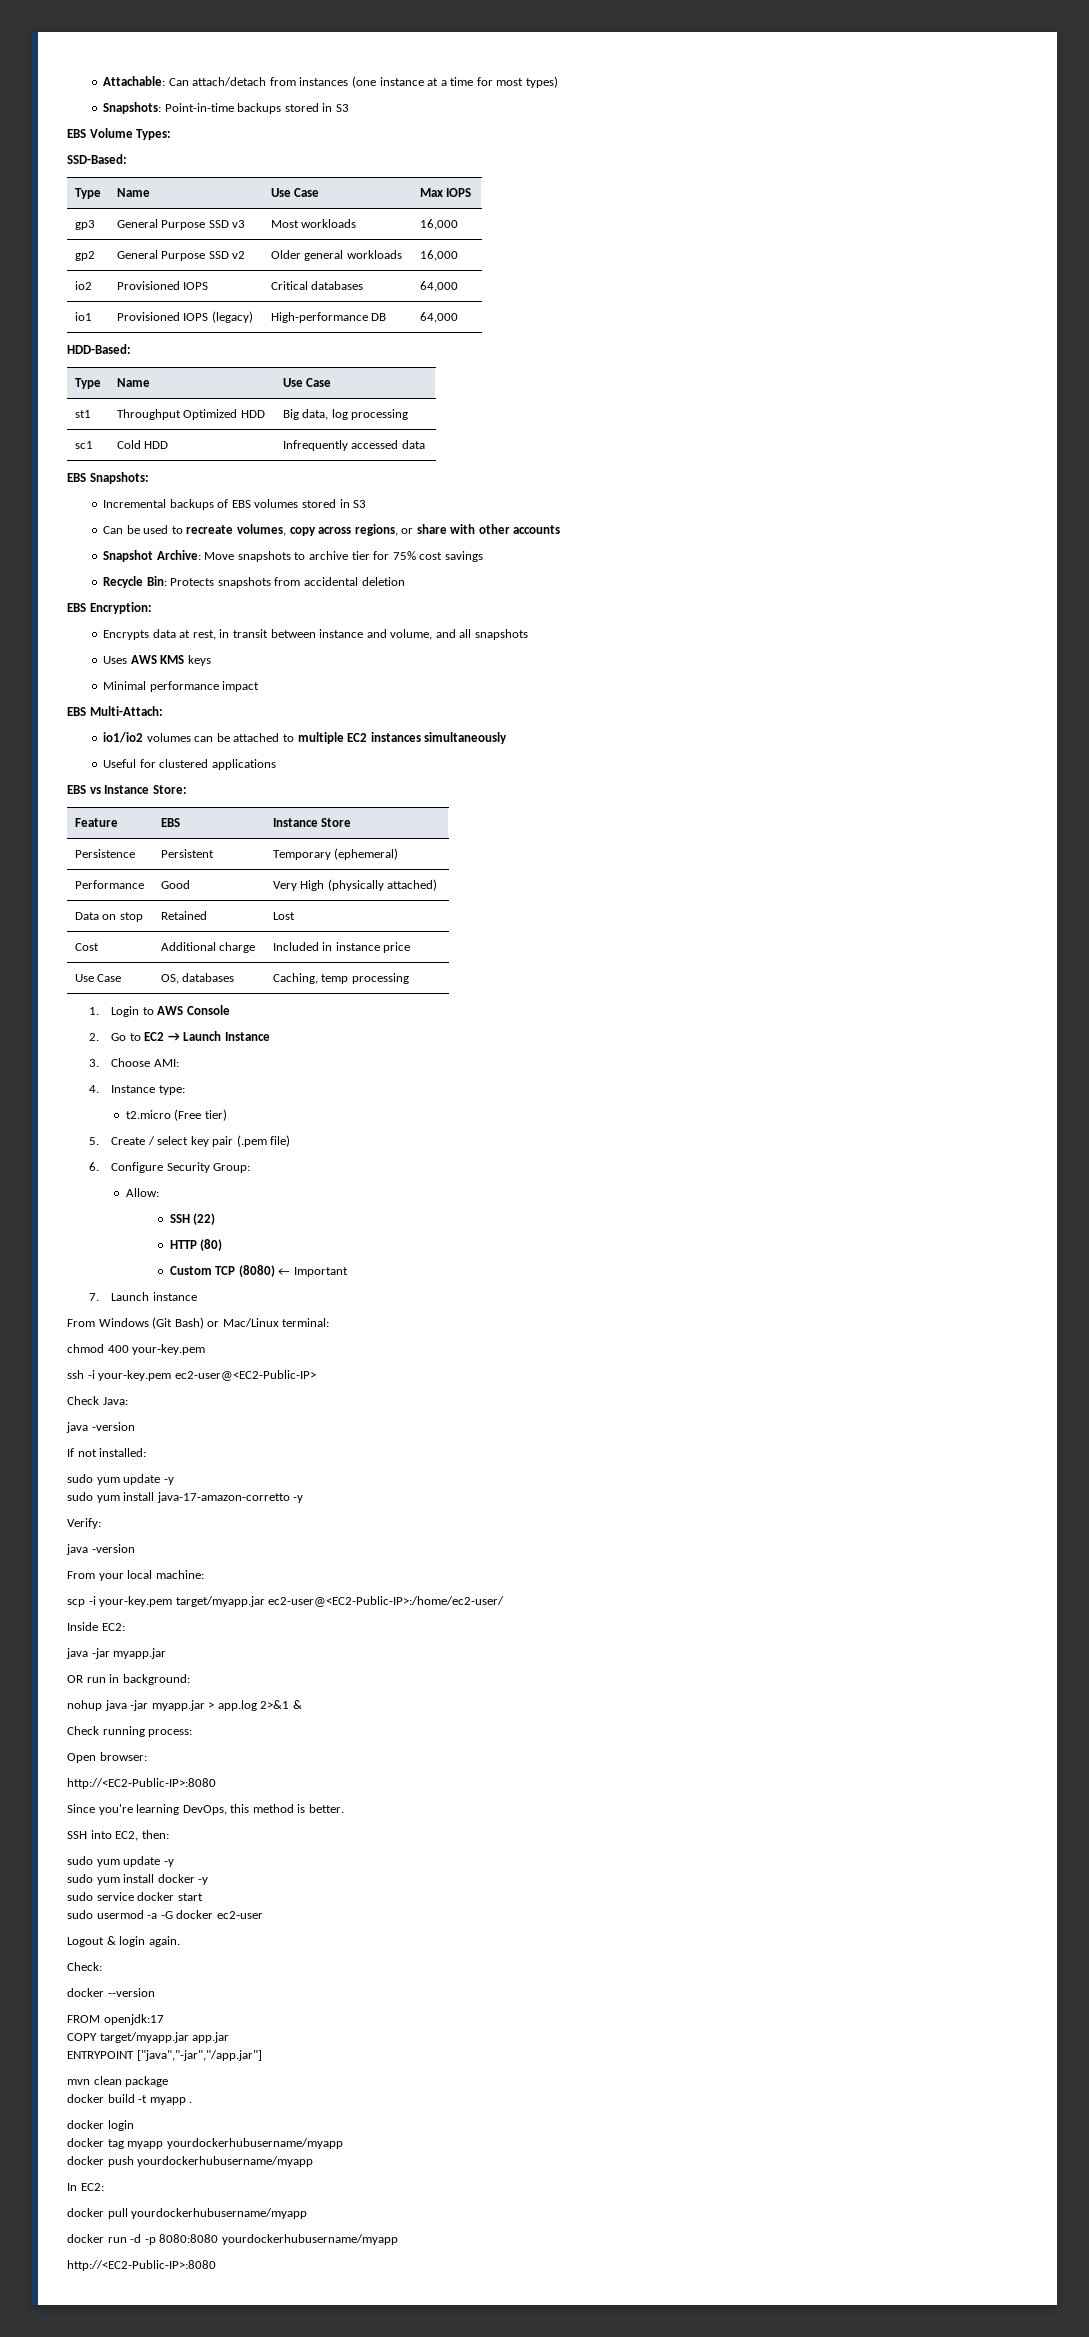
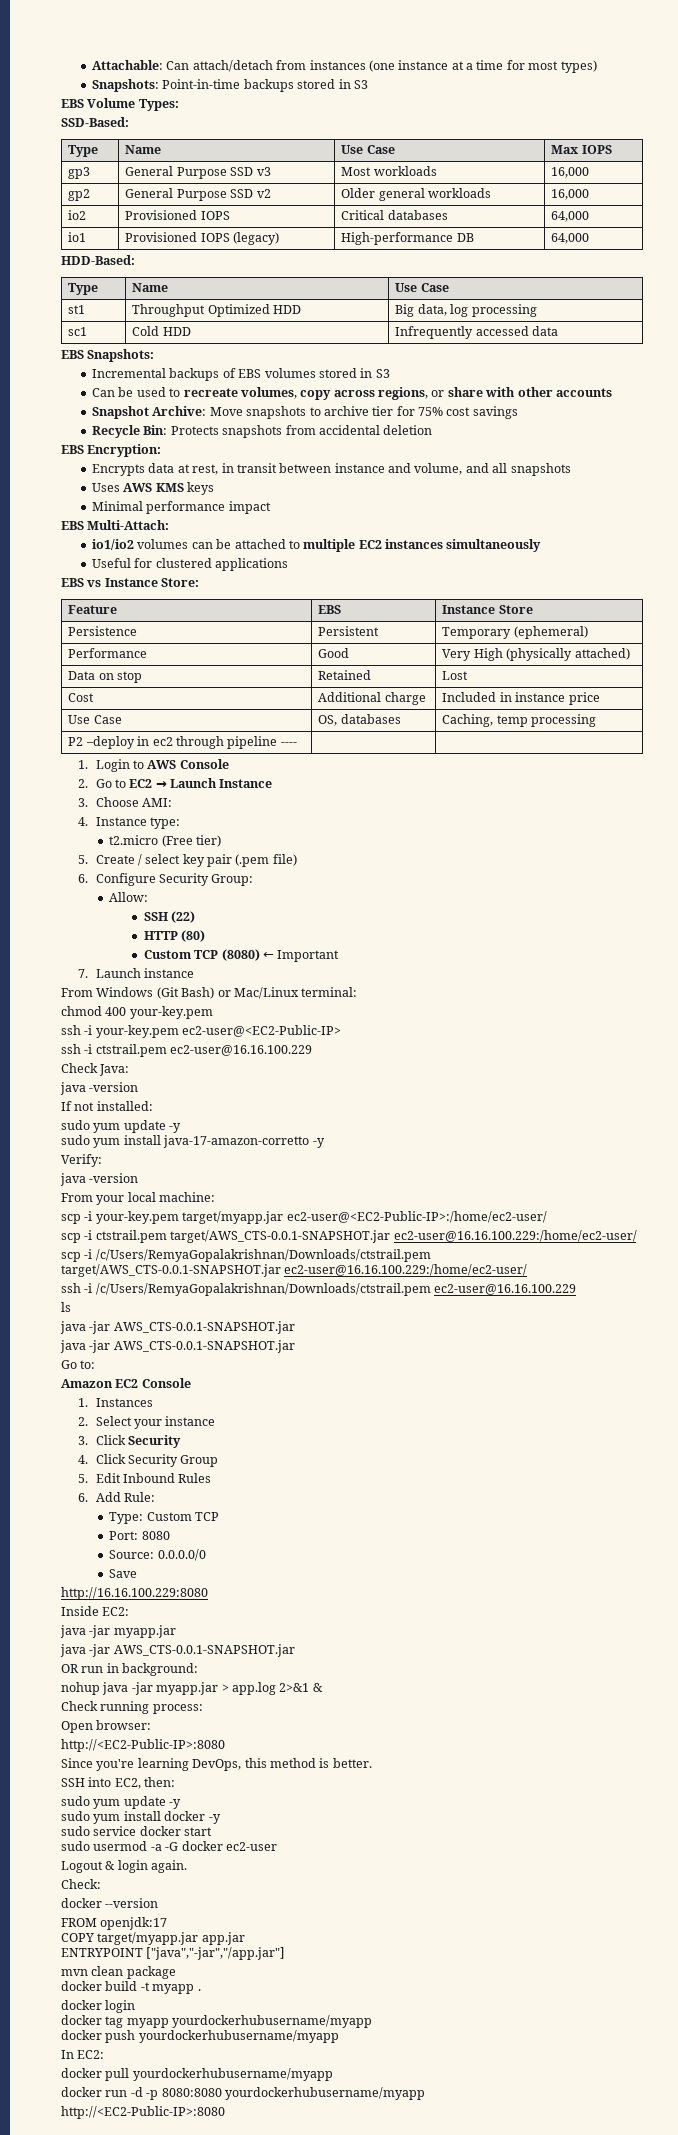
+ P2 –deploy in ec2 through pipeline ---- | |
+ ssh -i ctstrail.pem ec2-user@16.16.100.229
+ scp -i ctstrail.pem target/AWS_CTS-0.0.1-SNAPSHOT.jar ec2-user@16.16.100.229:/home/ec2-user/
+ scp -i /c/Users/RemyaGopalakrishnan/Downloads/ctstrail.pem target/AWS_CTS-0.0.1-SNAPSHOT.jar ec2-user@16.16.100.229:/home/ec2-user/
+ ssh -i /c/Users/RemyaGopalakrishnan/Downloads/ctstrail.pem ec2-user@16.16.100.229
+ ls
+ java -jar AWS_CTS-0.0.1-SNAPSHOT.jar
+ java -jar AWS_CTS-0.0.1-SNAPSHOT.jar
+ Go to:
+ Amazon EC2 Console
+ 1. Instances
+ 2. Select your instance
+ 3. Click Security
+ 4. Click Security Group
+ 5. Edit Inbound Rules
+ 6. Add Rule:
+ Type: Custom TCP
+ Port: 8080
+ Source: 0.0.0.0/0
+ Save
+ http://16.16.100.229:8080
  Inside EC2:
  java -jar myapp.jar
+ java -jar AWS_CTS-0.0.1-SNAPSHOT.jar

